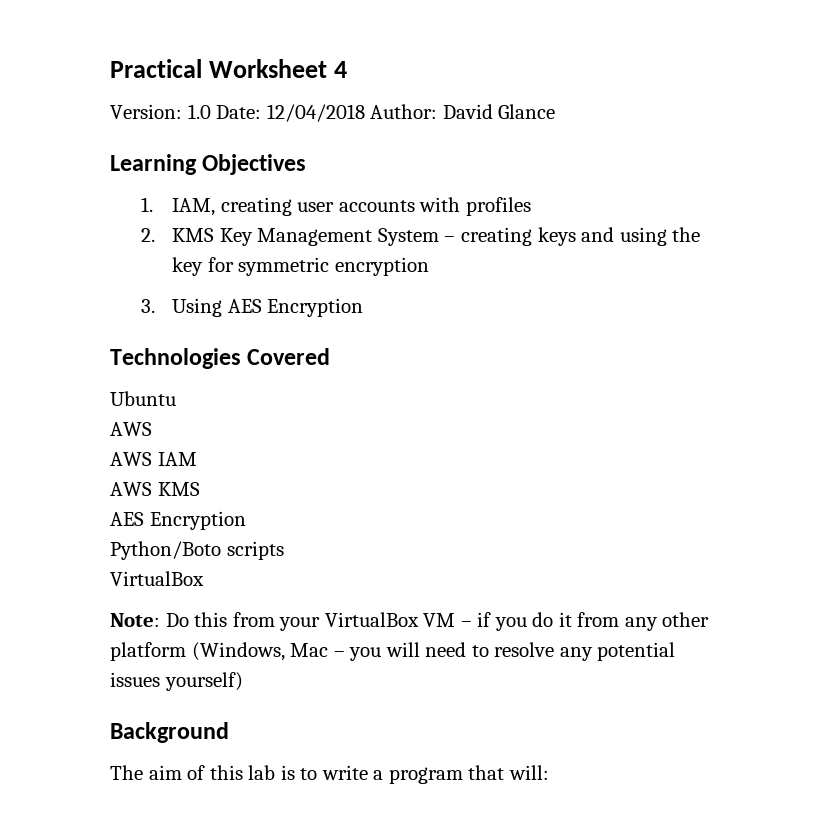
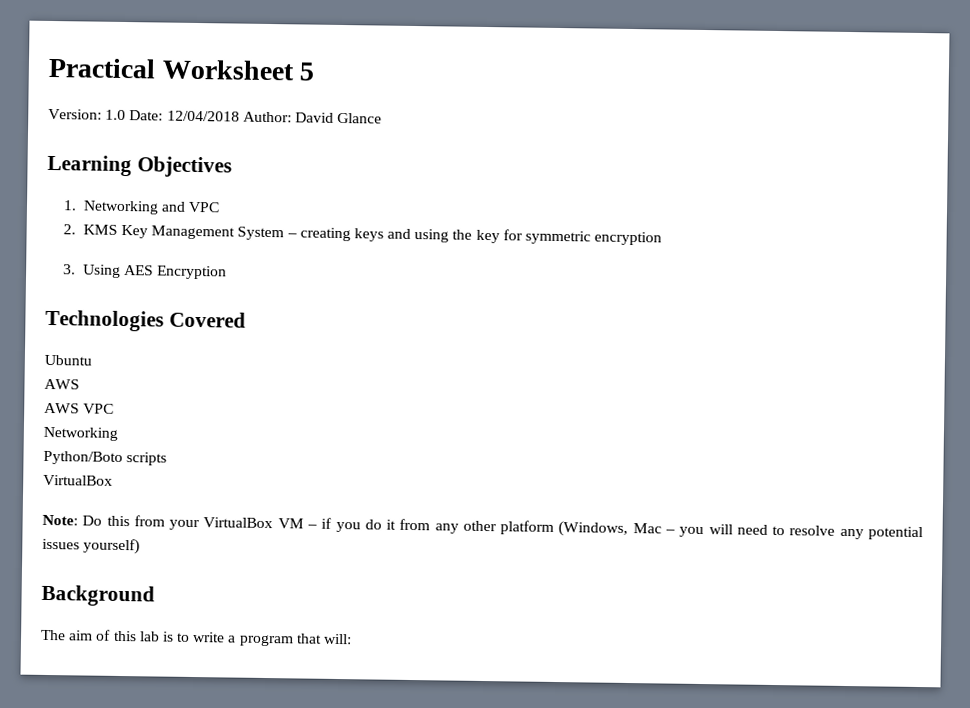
- Practical Worksheet 4
+ Practical Worksheet 5
- 1. IAM, creating user accounts with profiles
+ 1. Networking and VPC
- AWS IAM
- AWS KMS
- AES Encryption
+ AWS VPC
+ Networking

